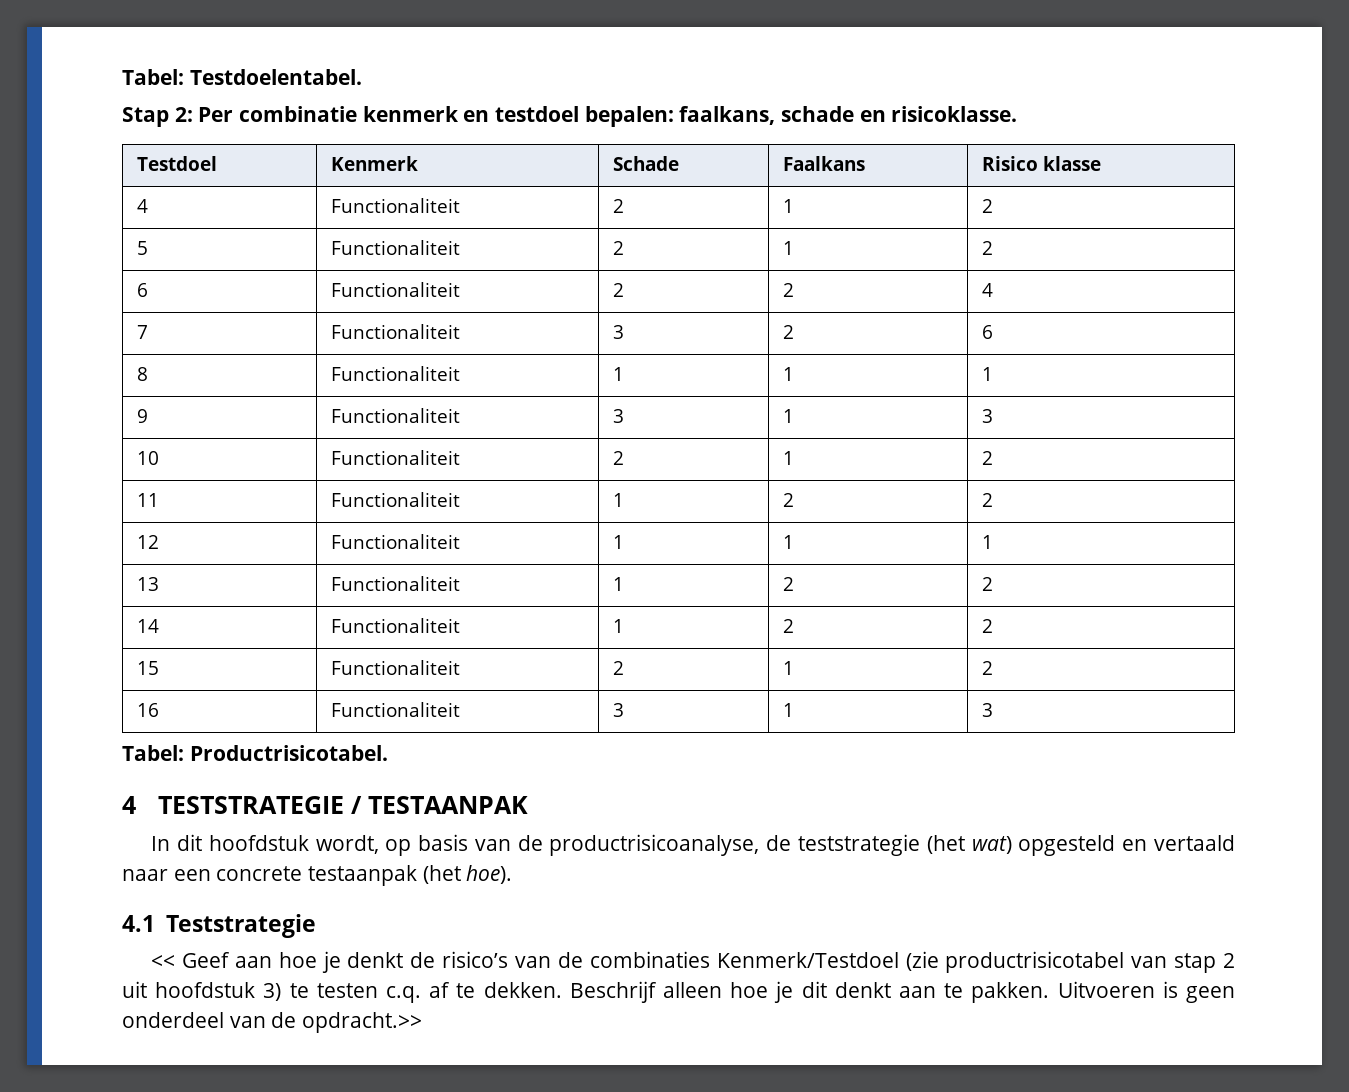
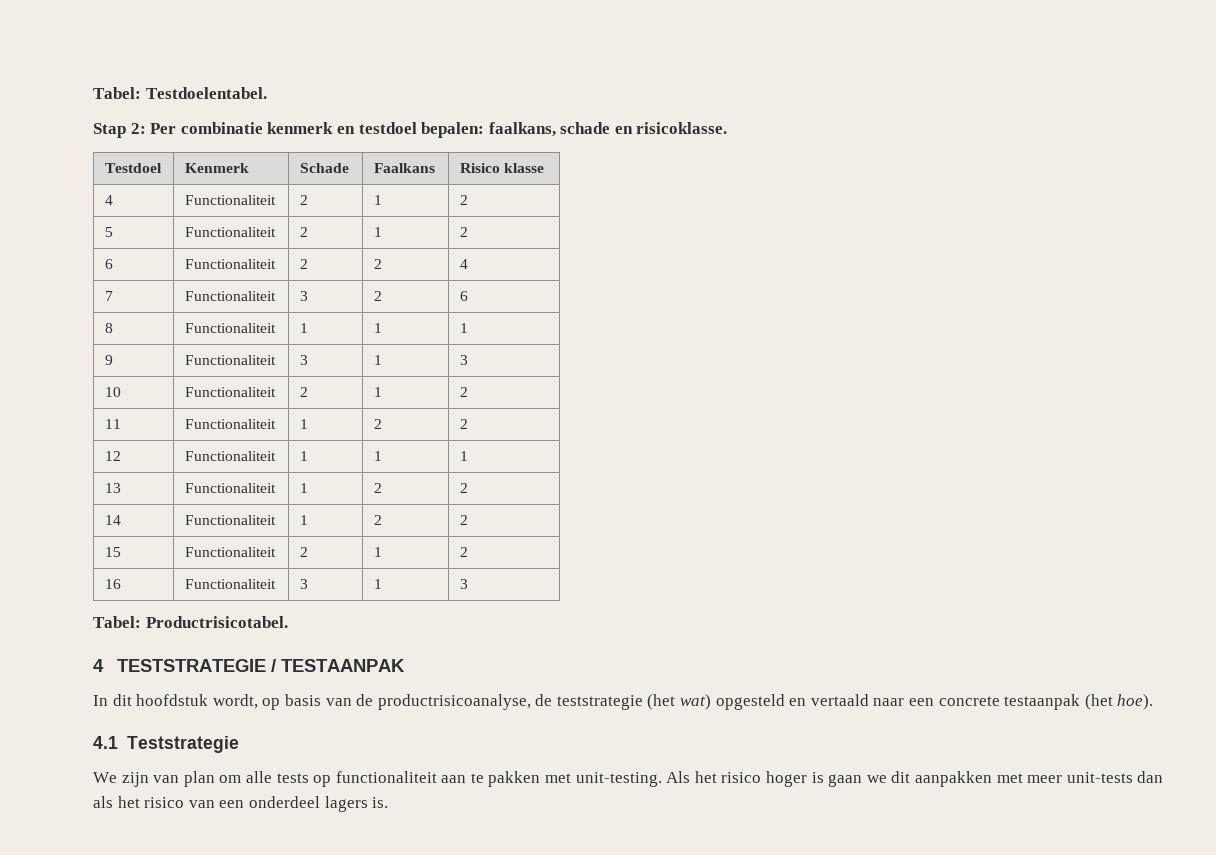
- << Geef aan hoe je denkt de risico’s van de combinaties Kenmerk/Testdoel (zie productrisicotabel van stap 2 uit hoofdstuk 3) te testen c.q. af te dekken. Beschrijf alleen hoe je dit denkt aan te pakken. Uitvoeren is geen onderdeel van de opdracht.>>
+ We zijn van plan om alle tests op functionaliteit aan te pakken met unit-testing. Als het risico hoger is gaan we dit aanpakken met meer unit-tests dan als het risico van een onderdeel lagers is.

